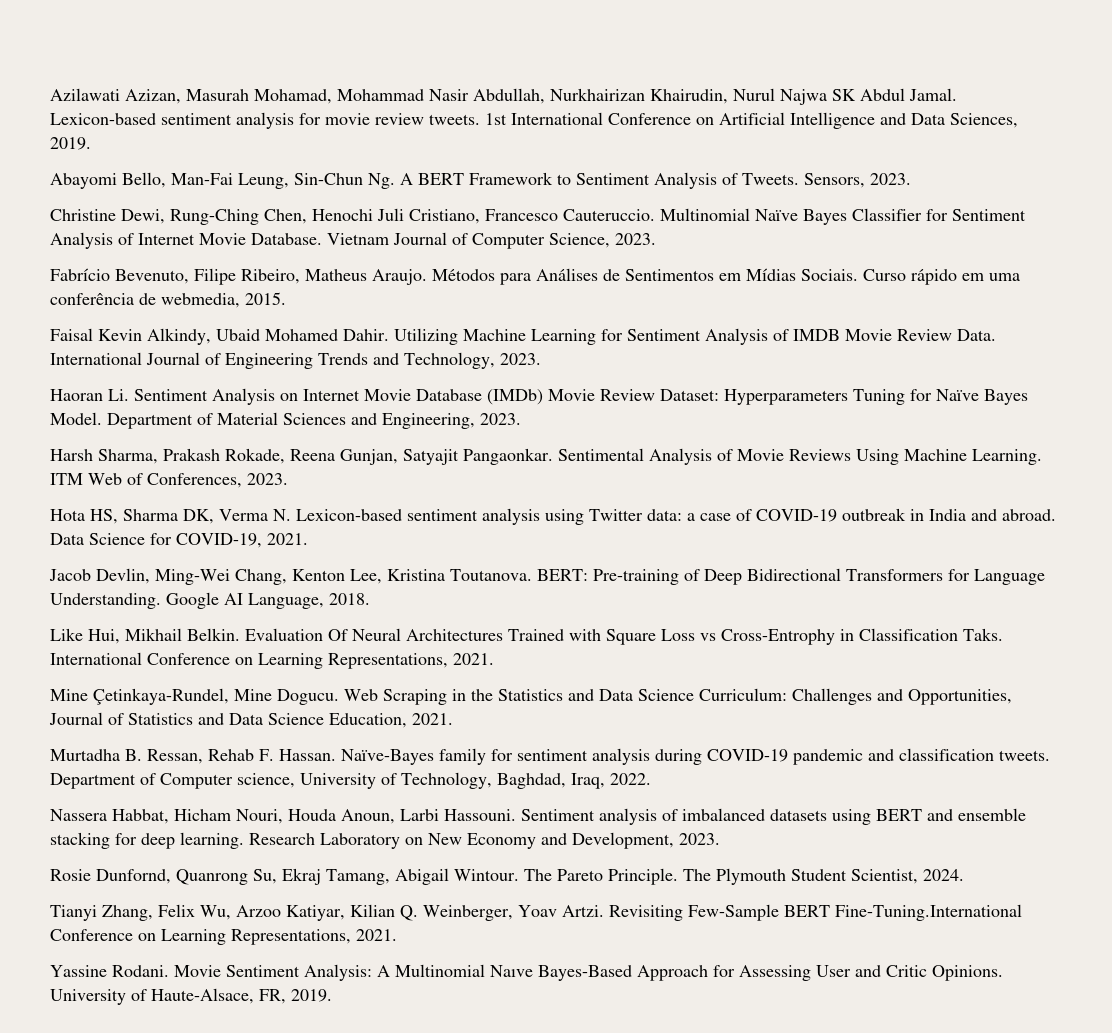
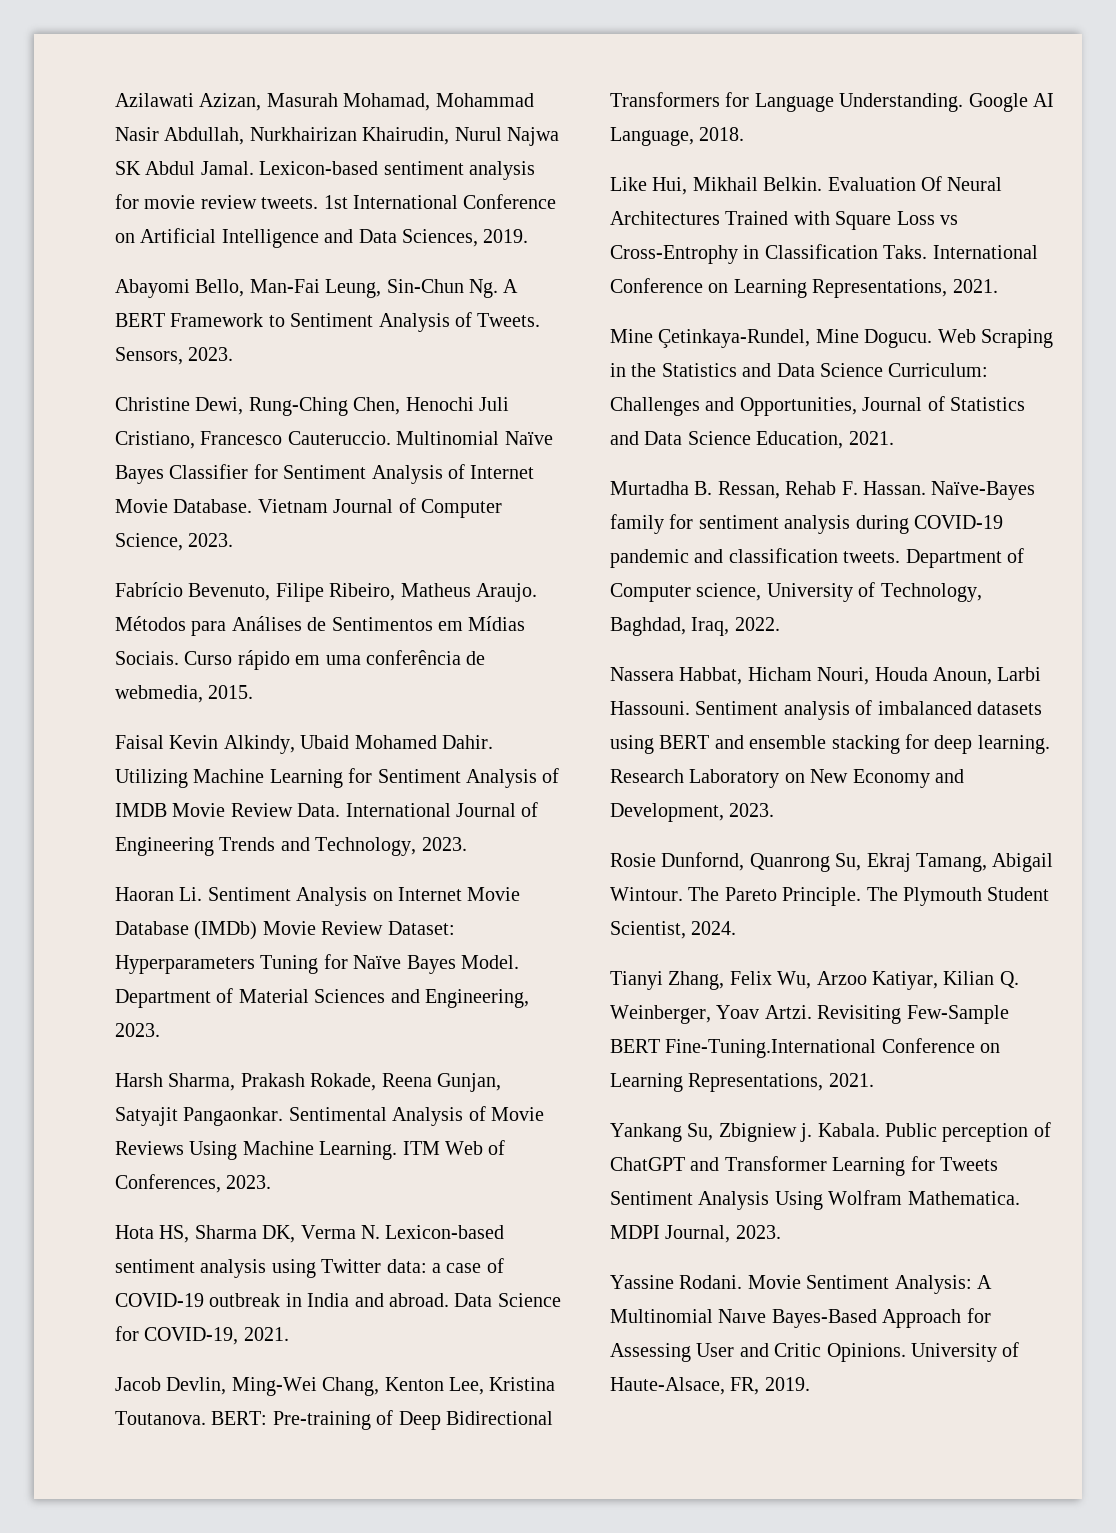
+ Yankang Su, Zbigniew j. Kabala. Public perception of ChatGPT and Transformer Learning for Tweets Sentiment Analysis Using Wolfram Mathematica. MDPI Journal, 2023.

